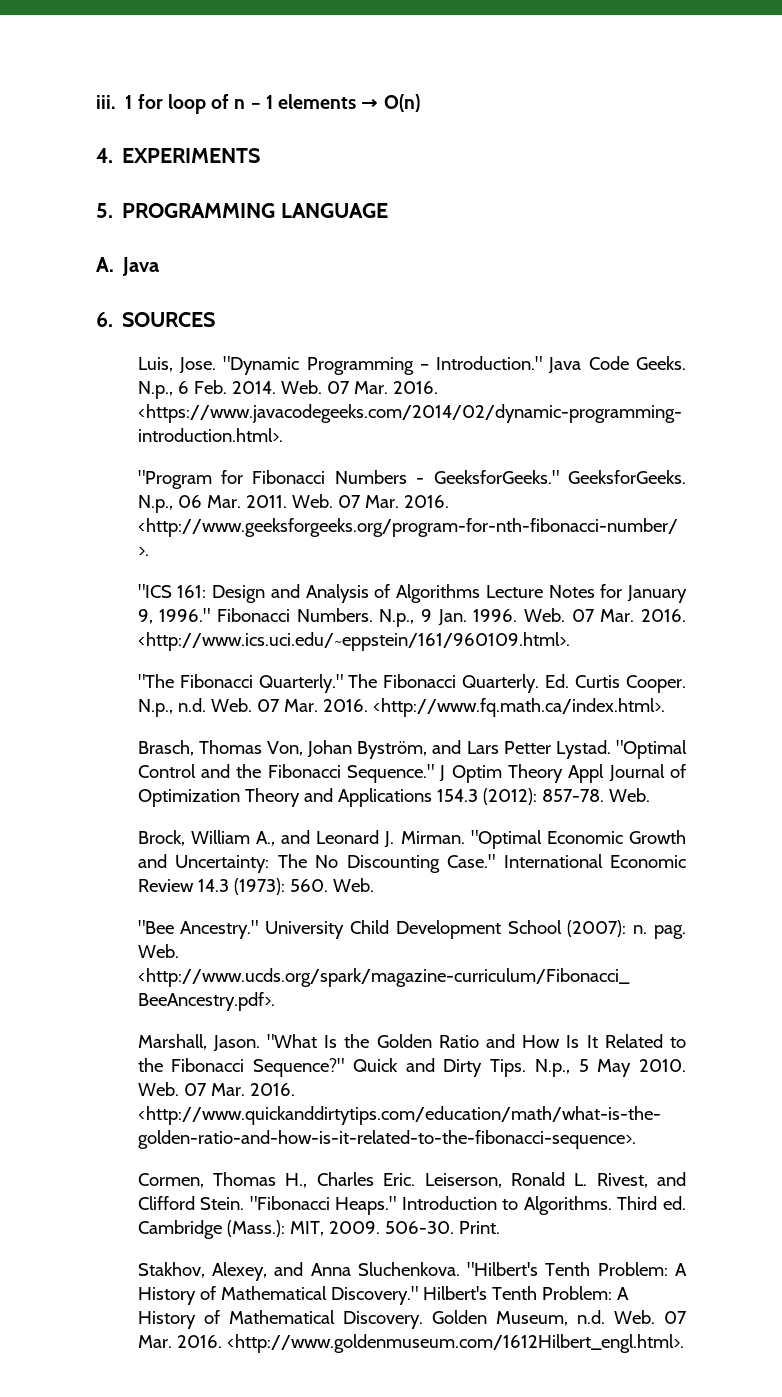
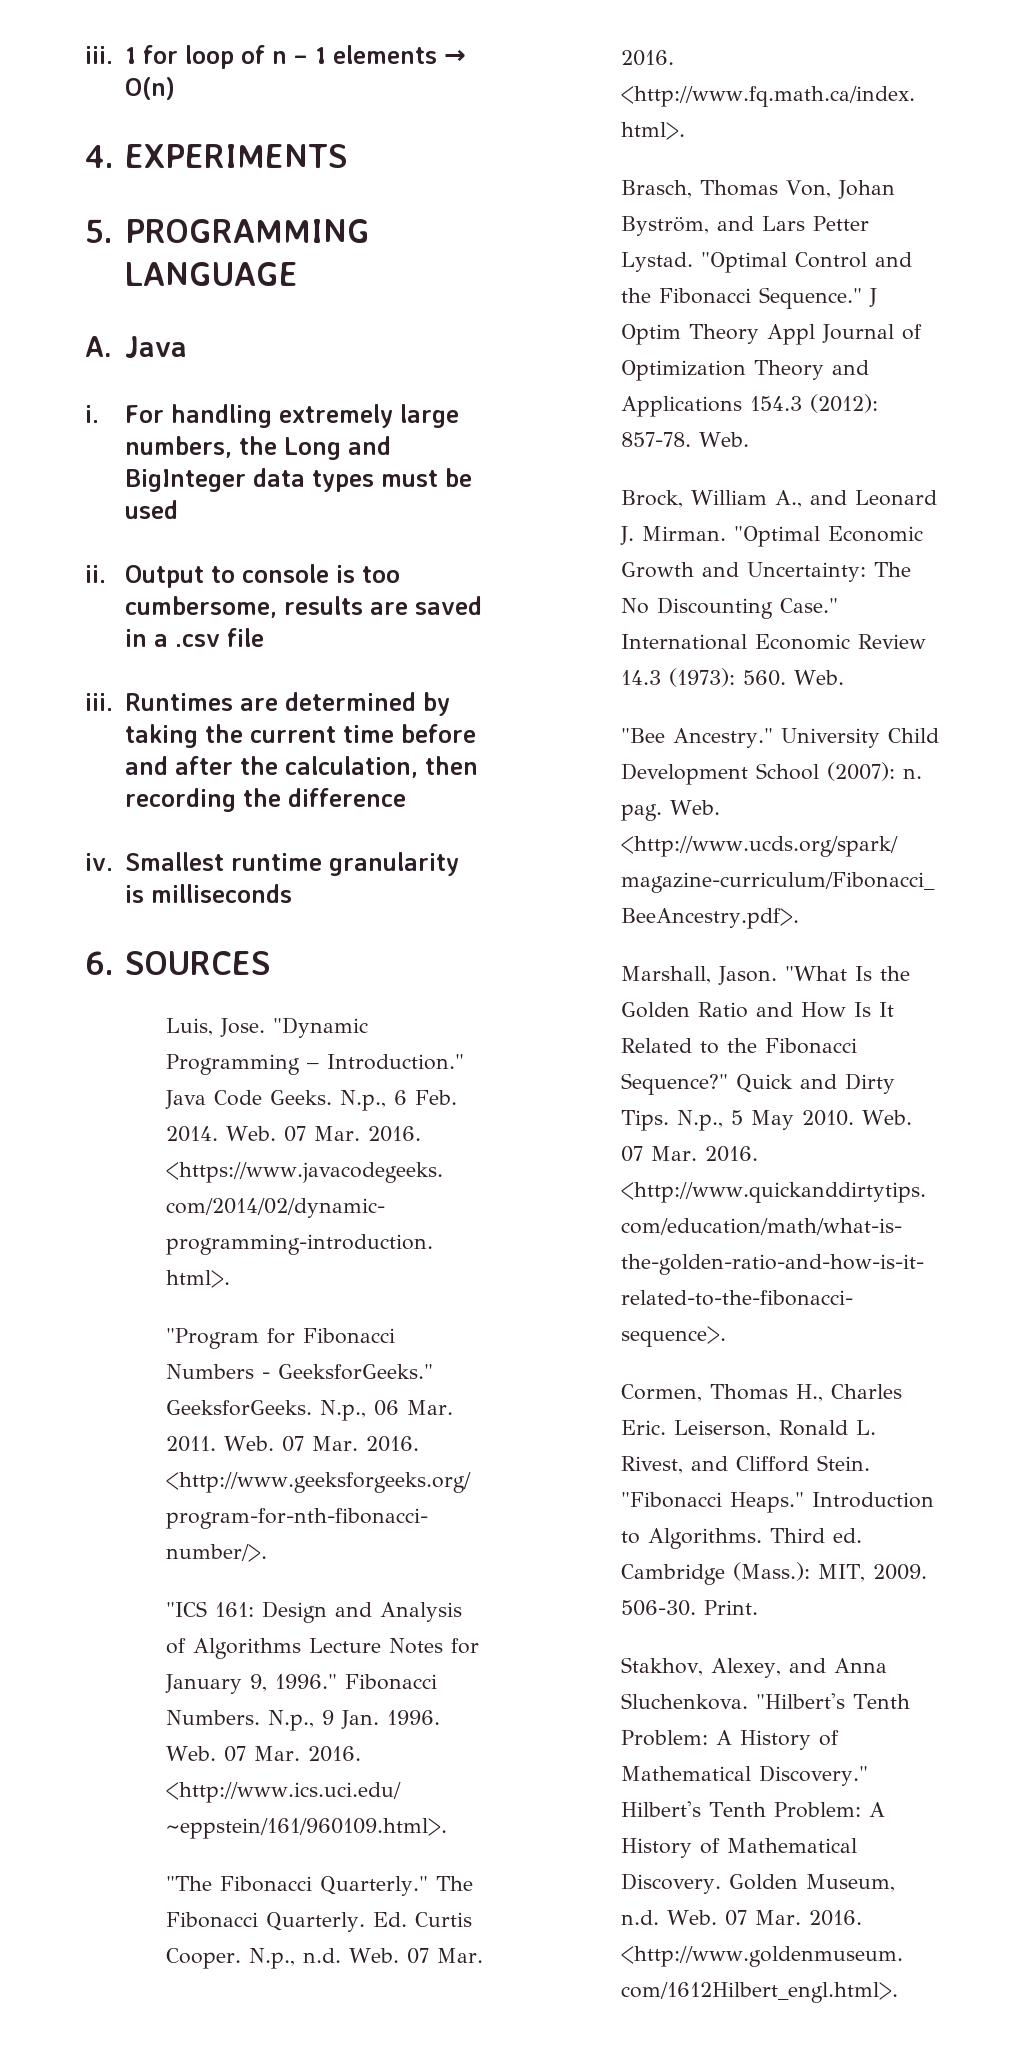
+ i. For handling extremely large numbers, the Long and BigInteger data types must be used
+ ii. Output to console is too cumbersome, results are saved in a .csv file
+ iii. Runtimes are determined by taking the current time before and after the calculation, then recording the difference
+ iv. Smallest runtime granularity is milliseconds

